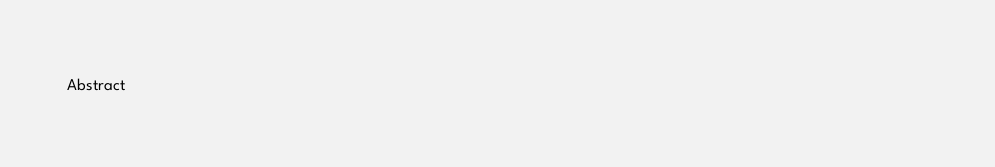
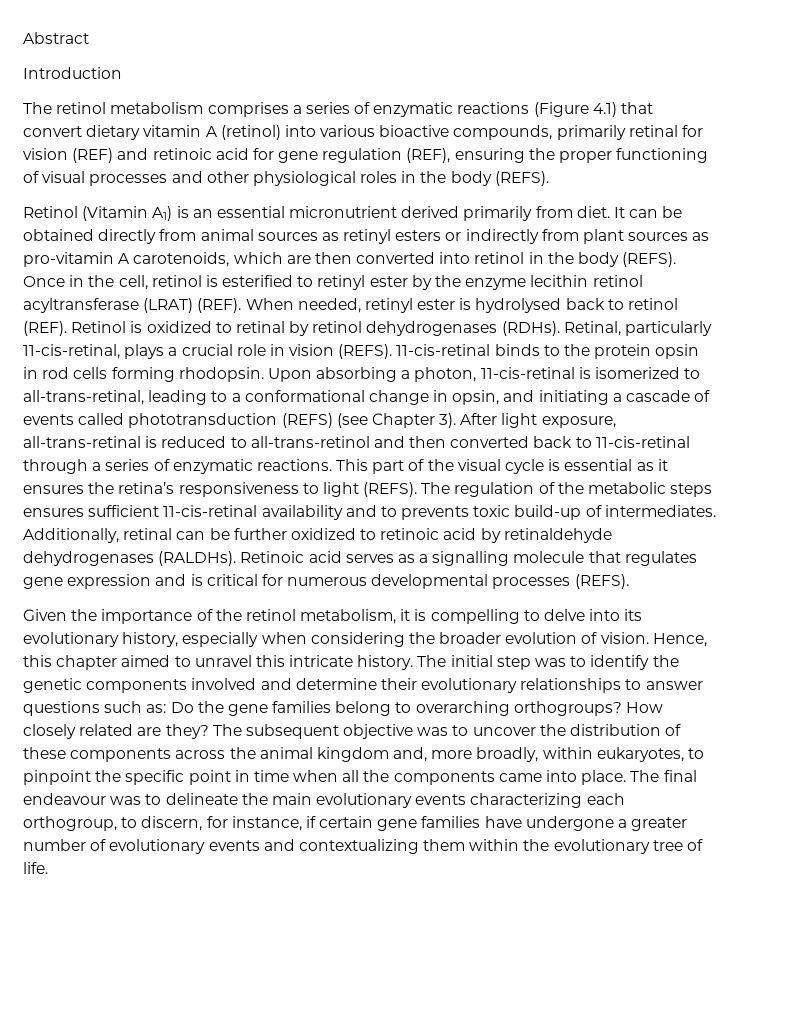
+ Introduction
+ The retinol metabolism comprises a series of enzymatic reactions (Figure 4.1) that convert dietary vitamin A (retinol) into various bioactive compounds, primarily retinal for vision (REF) and retinoic acid for gene regulation (REF), ensuring the proper functioning of visual processes and other physiological roles in the body (REFS).
+ Retinol (Vitamin A1) is an essential micronutrient derived primarily from diet. It can be obtained directly from animal sources as retinyl esters or indirectly from plant sources as pro-vitamin A carotenoids, which are then converted into retinol in the body (REFS). Once in the cell, retinol is esterified to retinyl ester by the enzyme lecithin retinol acyltransferase (LRAT) (REF). When needed, retinyl ester is hydrolysed back to retinol (REF). Retinol is oxidized to retinal by retinol dehydrogenases (RDHs). Retinal, particularly 11-cis-retinal, plays a crucial role in vision (REFS). 11-cis-retinal binds to the protein opsin in rod cells forming rhodopsin. Upon absorbing a photon, 11-cis-retinal is isomerized to all-trans-retinal, leading to a conformational change in opsin, and initiating a cascade of events called phototransduction (REFS) (see Chapter 3). After light exposure, all-trans-retinal is reduced to all-trans-retinol and then converted back to 11-cis-retinal through a series of enzymatic reactions. This part of the visual cycle is essential as it ensures the retina’s responsiveness to light (REFS). The regulation of the metabolic steps ensures sufficient 11-cis-retinal availability and to prevents toxic build-up of intermediates. Additionally, retinal can be further oxidized to retinoic acid by retinaldehyde dehydrogenases (RALDHs). Retinoic acid serves as a signalling molecule that regulates gene expression and is critical for numerous developmental processes (REFS).
+ Given the importance of the retinol metabolism, it is compelling to delve into its evolutionary history, especially when considering the broader evolution of vision. Hence, this chapter aimed to unravel this intricate history. The initial step was to identify the genetic components involved and determine their evolutionary relationships to answer questions such as: Do the gene families belong to overarching orthogroups? How closely related are they? The subsequent objective was to uncover the distribution of these components across the animal kingdom and, more broadly, within eukaryotes, to pinpoint the specific point in time when all the components came into place. The final endeavour was to delineate the main evolutionary events characterizing each orthogroup, to discern, for instance, if certain gene families have undergone a greater number of evolutionary events and contextualizing them within the evolutionary tree of life.

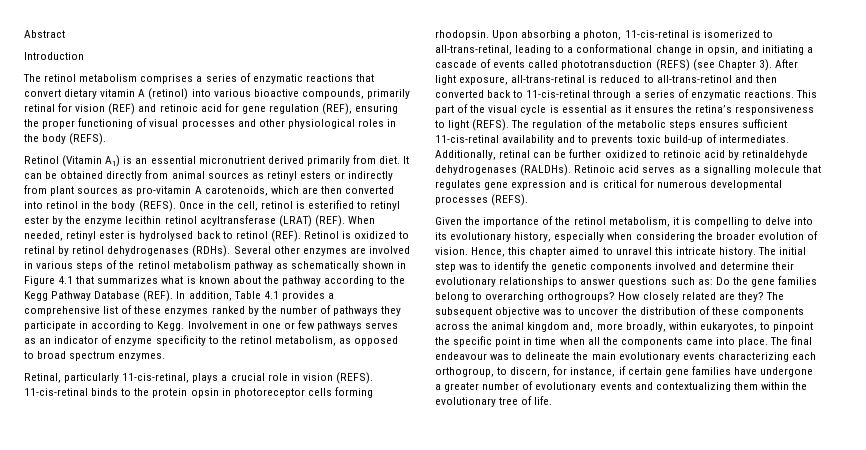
- The retinol metabolism comprises a series of enzymatic reactions (Figure 4.1) that convert dietary vitamin A (retinol) into various bioactive compounds, primarily retinal for vision (REF) and retinoic acid for gene regulation (REF), ensuring the proper functioning of visual processes and other physiological roles in the body (REFS).
+ The retinol metabolism comprises a series of enzymatic reactions that convert dietary vitamin A (retinol) into various bioactive compounds, primarily retinal for vision (REF) and retinoic acid for gene regulation (REF), ensuring the proper functioning of visual processes and other physiological roles in the body (REFS).
- Retinol is oxidized to retinal by retinol dehydrogenases (RDHs). Retinal, particularly 11-cis-retinal, plays a crucial role in vision (REFS).
+ Retinol is oxidized to retinal by retinol dehydrogenases (RDHs). Several other enzymes are involved in various steps of the retinol metabolism pathway as schematically shown in Figure 4.1 that summarizes what is known about the pathway according to the Kegg Pathway Database (REF). In addition, Table 4.1 provides a comprehensive list of these enzymes ranked by the number of pathways they participate in according to Kegg. Involvement in one or few pathways serves as an indicator of enzyme specificity to the retinol metabolism, as opposed to broad spectrum enzymes.
+ Retinal, particularly 11-cis-retinal, plays a crucial role in vision (REFS).
- 11-cis-retinal binds to the protein opsin in rod cells forming rhodopsin.
+ 11-cis-retinal binds to the protein opsin in photoreceptor cells forming rhodopsin.

